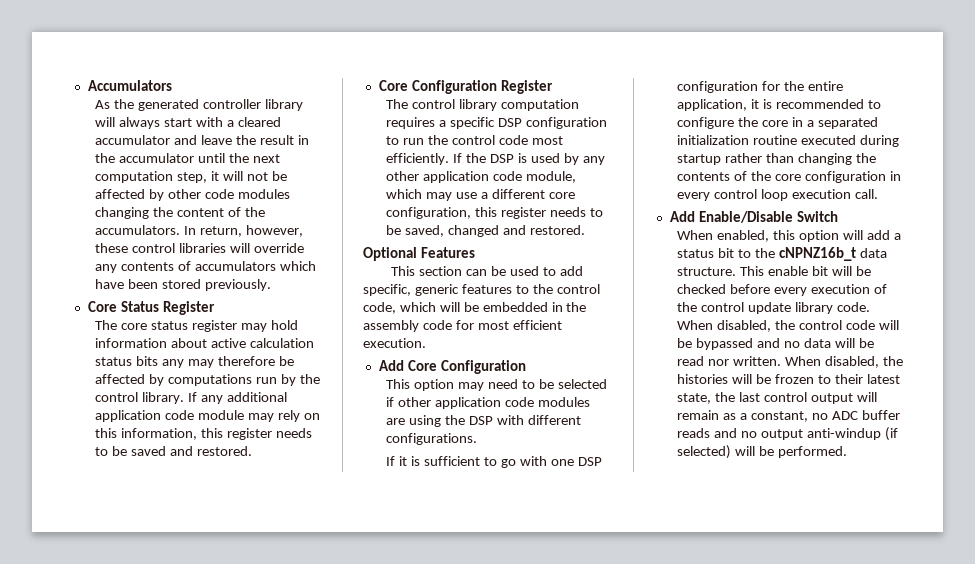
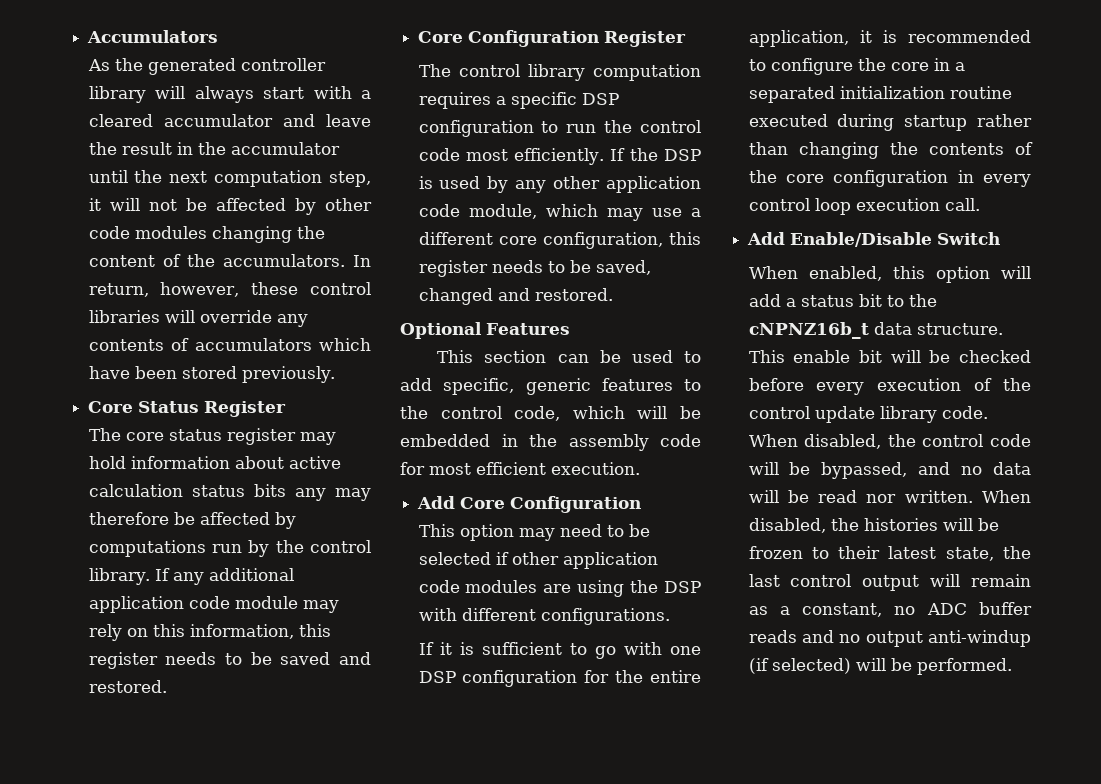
- When disabled, the control code will be bypassed and no data will be read nor written.
+ When disabled, the control code will be bypassed, and no data will be read nor written.

